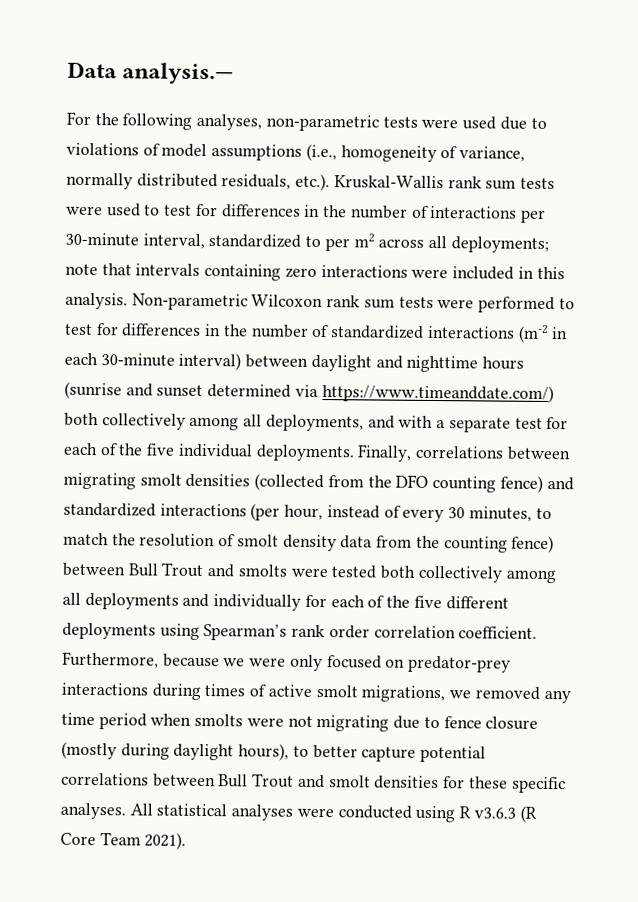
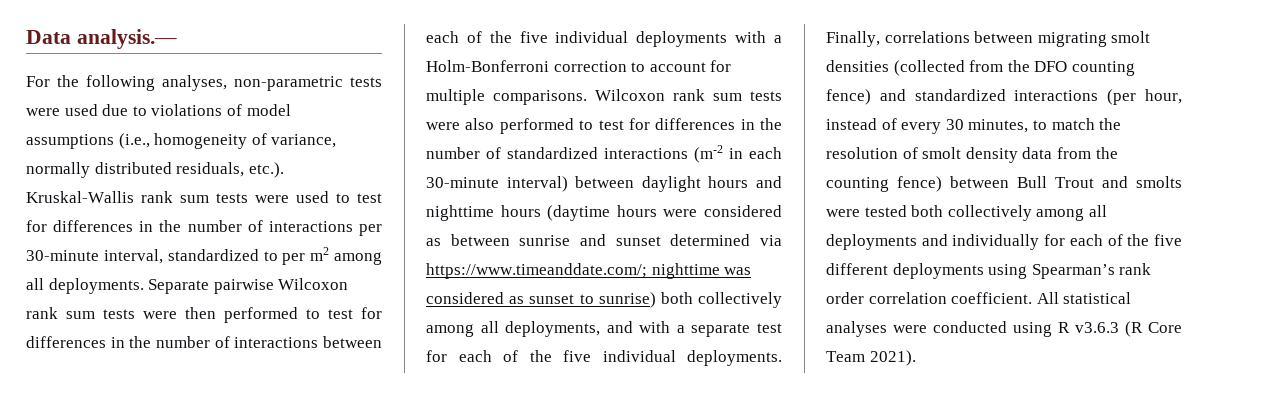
- For the following analyses, non-parametric tests were used due to violations of model assumptions (i.e., homogeneity of variance, normally distributed residuals, etc.). Kruskal-Wallis rank sum tests were used to test for differences in the number of interactions per 30-minute interval, standardized to per m2 across all deployments; note that intervals containing zero interactions were included in this analysis. Non-parametric Wilcoxon rank sum tests were performed to test for differences in the number of standardized interactions (m-2 in each 30-minute interval) between daylight and nighttime hours (sunrise and sunset determined via https://www.timeanddate.com/) both collectively among all deployments, and with a separate test for each of the five individual deployments.
+ For the following analyses, non-parametric tests were used due to violations of model assumptions (i.e., homogeneity of variance, normally distributed residuals, etc.). Kruskal-Wallis rank sum tests were used to test for differences in the number of interactions per 30-minute interval, standardized to per m2 among all deployments. Separate pairwise Wilcoxon rank sum tests were then performed to test for differences in the number of interactions between each of the five individual deployments with a Holm-Bonferroni correction to account for multiple comparisons. Wilcoxon rank sum tests were also performed to test for differences in the number of standardized interactions (m-2 in each 30-minute interval) between daylight hours and nighttime hours (daytime hours were considered as between sunrise and sunset determined via https://www.timeanddate.com/; nighttime was considered as sunset to sunrise) both collectively among all deployments, and with a separate test for each of the five individual deployments.
- Furthermore, because we were only focused on predator-prey interactions during times of active smolt migrations, we removed any time period when smolts were not migrating due to fence closure (mostly during daylight hours), to better capture potential correlations between Bull Trout and smolt densities for these specific analyses.

